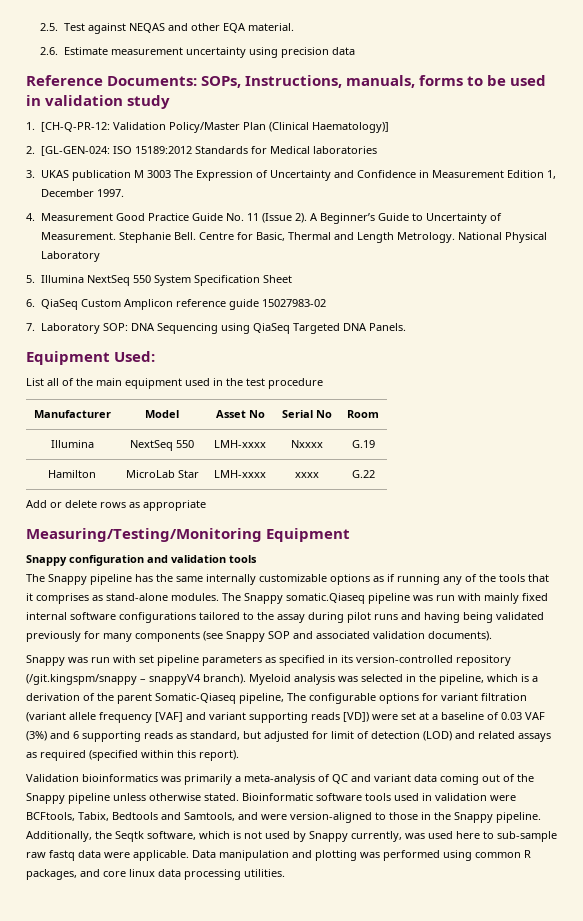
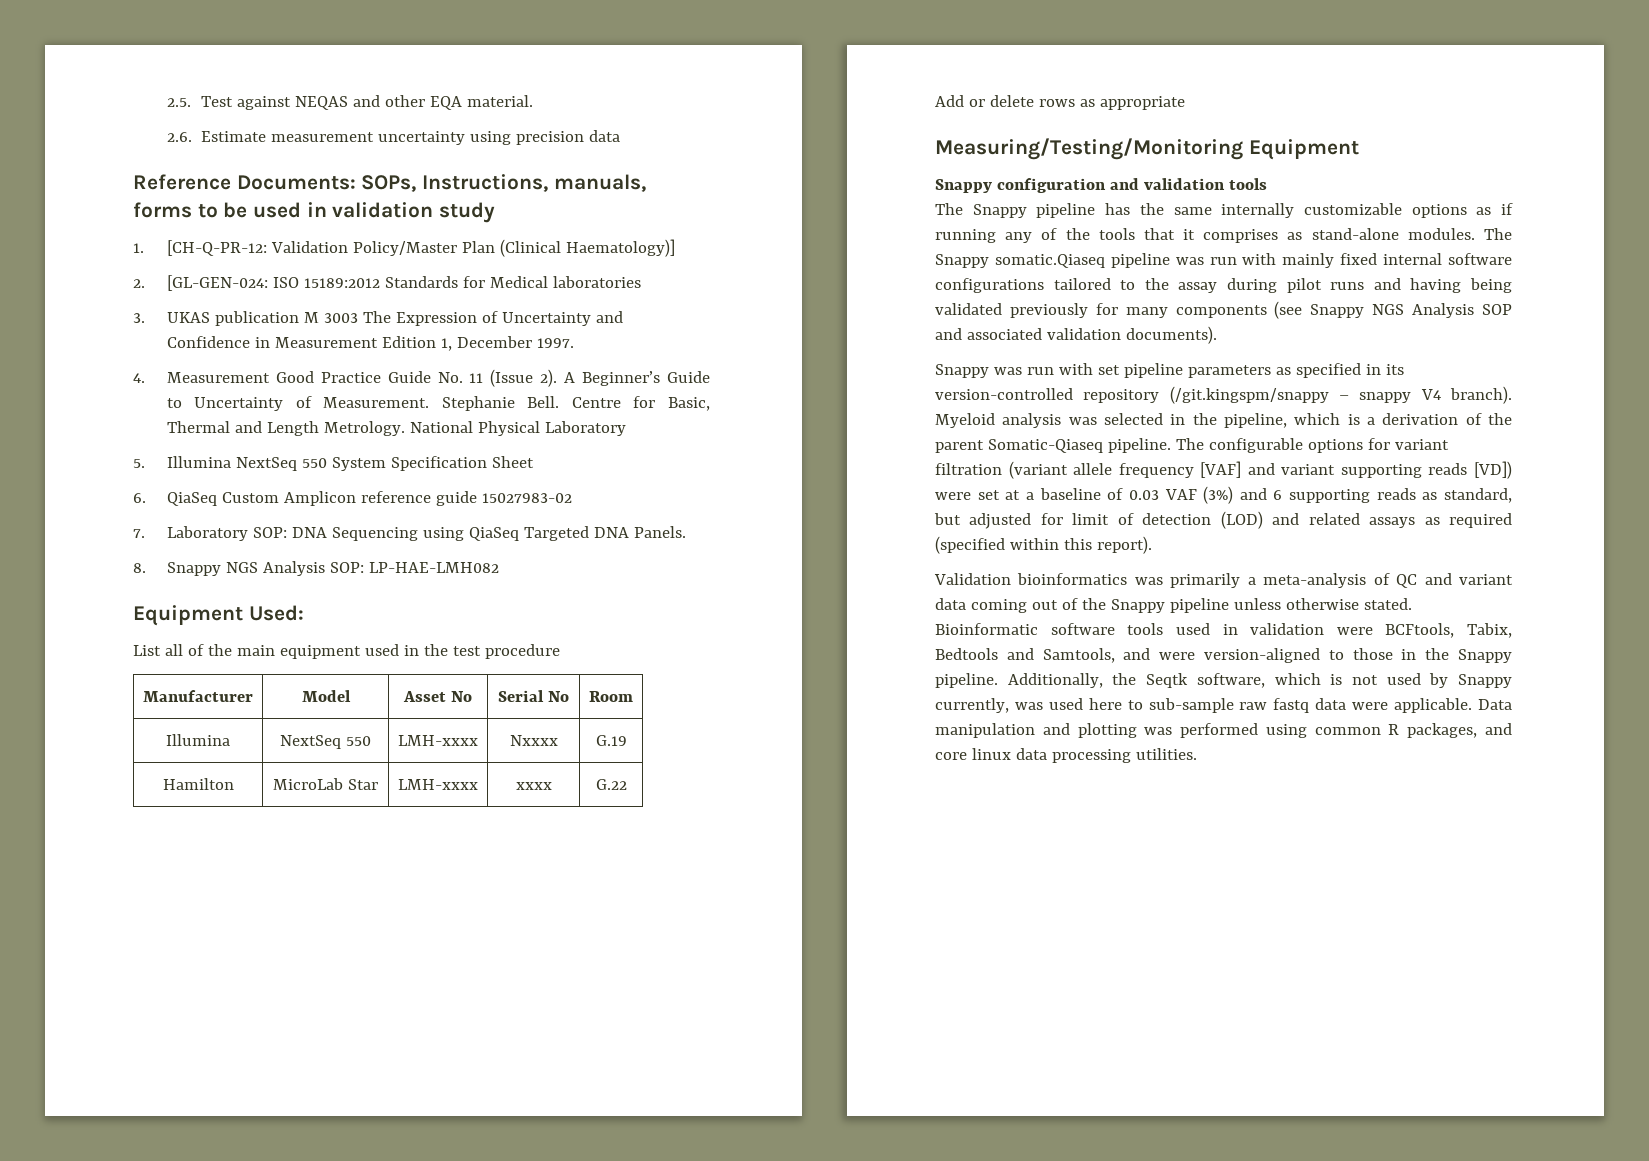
+ 8. Snappy NGS Analysis SOP: LP-HAE-LMH082
- The Snappy somatic.Qiaseq pipeline was run with mainly fixed internal software configurations tailored to the assay during pilot runs and having being validated previously for many components (see Snappy SOP and associated validation documents).
+ The Snappy somatic.Qiaseq pipeline was run with mainly fixed internal software configurations tailored to the assay during pilot runs and having being validated previously for many components (see Snappy NGS Analysis SOP and associated validation documents).
- Snappy was run with set pipeline parameters as specified in its version-controlled repository (/git.kingspm/snappy – snappyV4 branch).
+ Snappy was run with set pipeline parameters as specified in its version-controlled repository (/git.kingspm/snappy – snappy V4 branch).
- Myeloid analysis was selected in the pipeline, which is a derivation of the parent Somatic-Qiaseq pipeline, The configurable options for variant filtration (variant allele frequency [VAF] and variant supporting reads [VD]) were set at a baseline of 0.03 VAF (3%) and 6 supporting reads as standard, but adjusted for limit of detection (LOD) and related assays as required (specified within this report).
+ Myeloid analysis was selected in the pipeline, which is a derivation of the parent Somatic-Qiaseq pipeline. The configurable options for variant filtration (variant allele frequency [VAF] and variant supporting reads [VD]) were set at a baseline of 0.03 VAF (3%) and 6 supporting reads as standard, but adjusted for limit of detection (LOD) and related assays as required (specified within this report).

